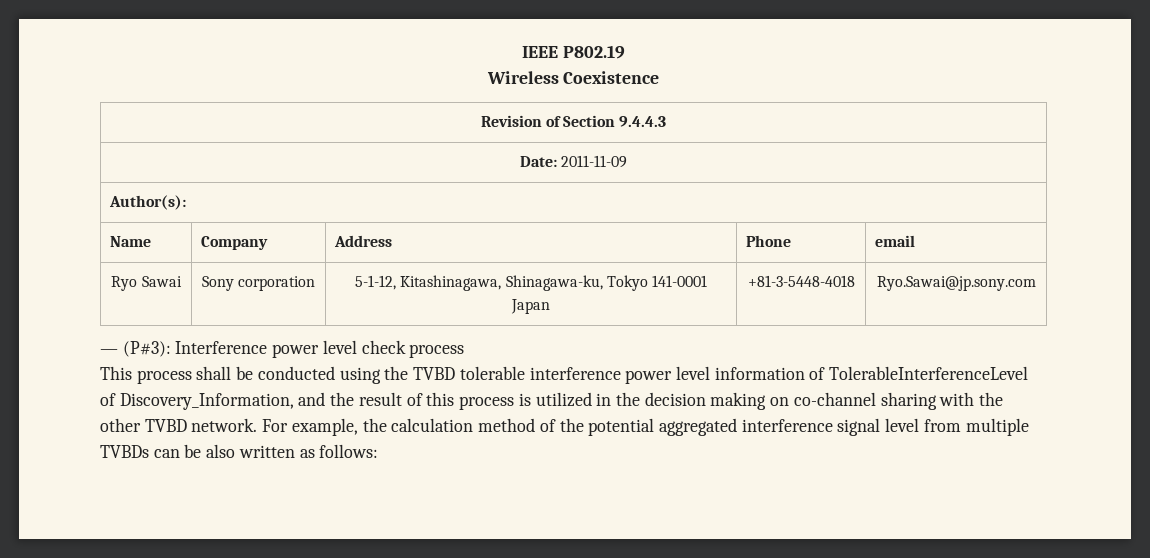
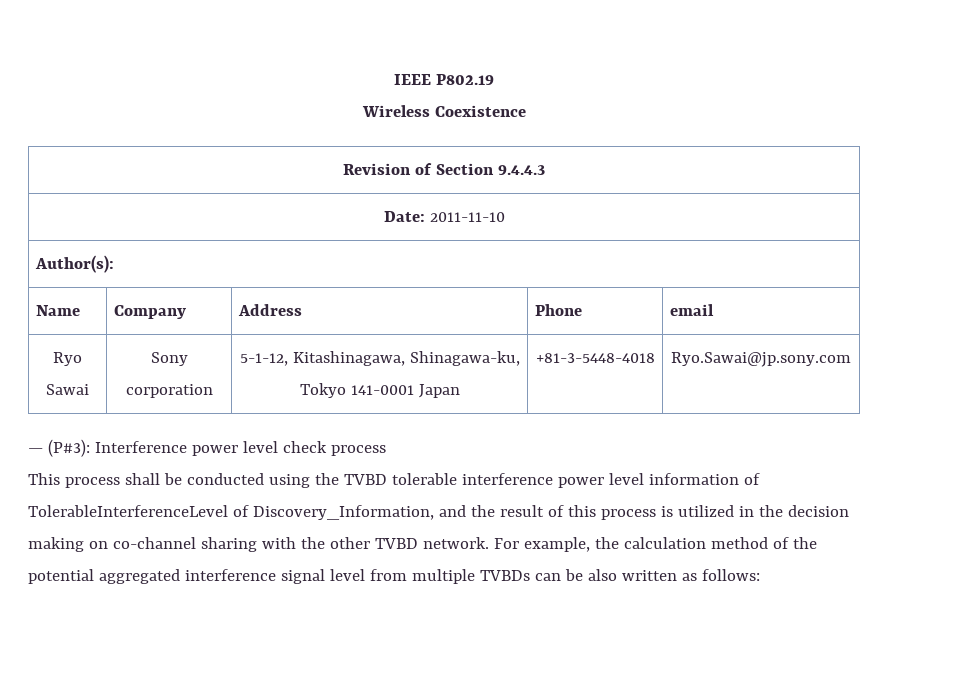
- Date: 2011-11-09
+ Date: 2011-11-10

